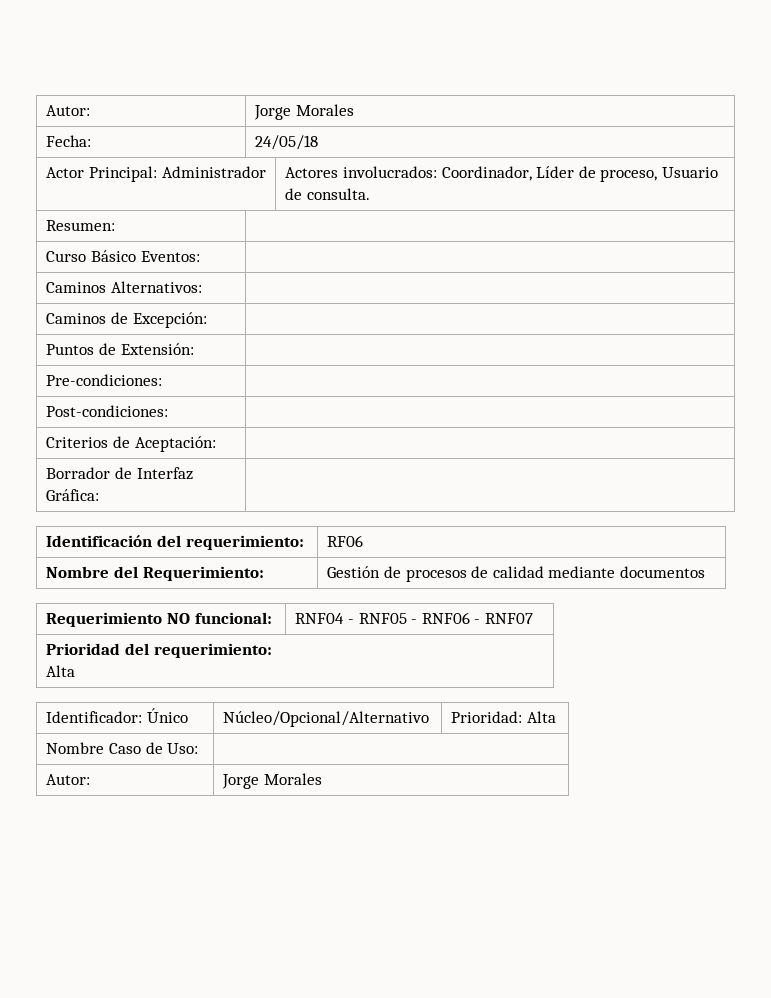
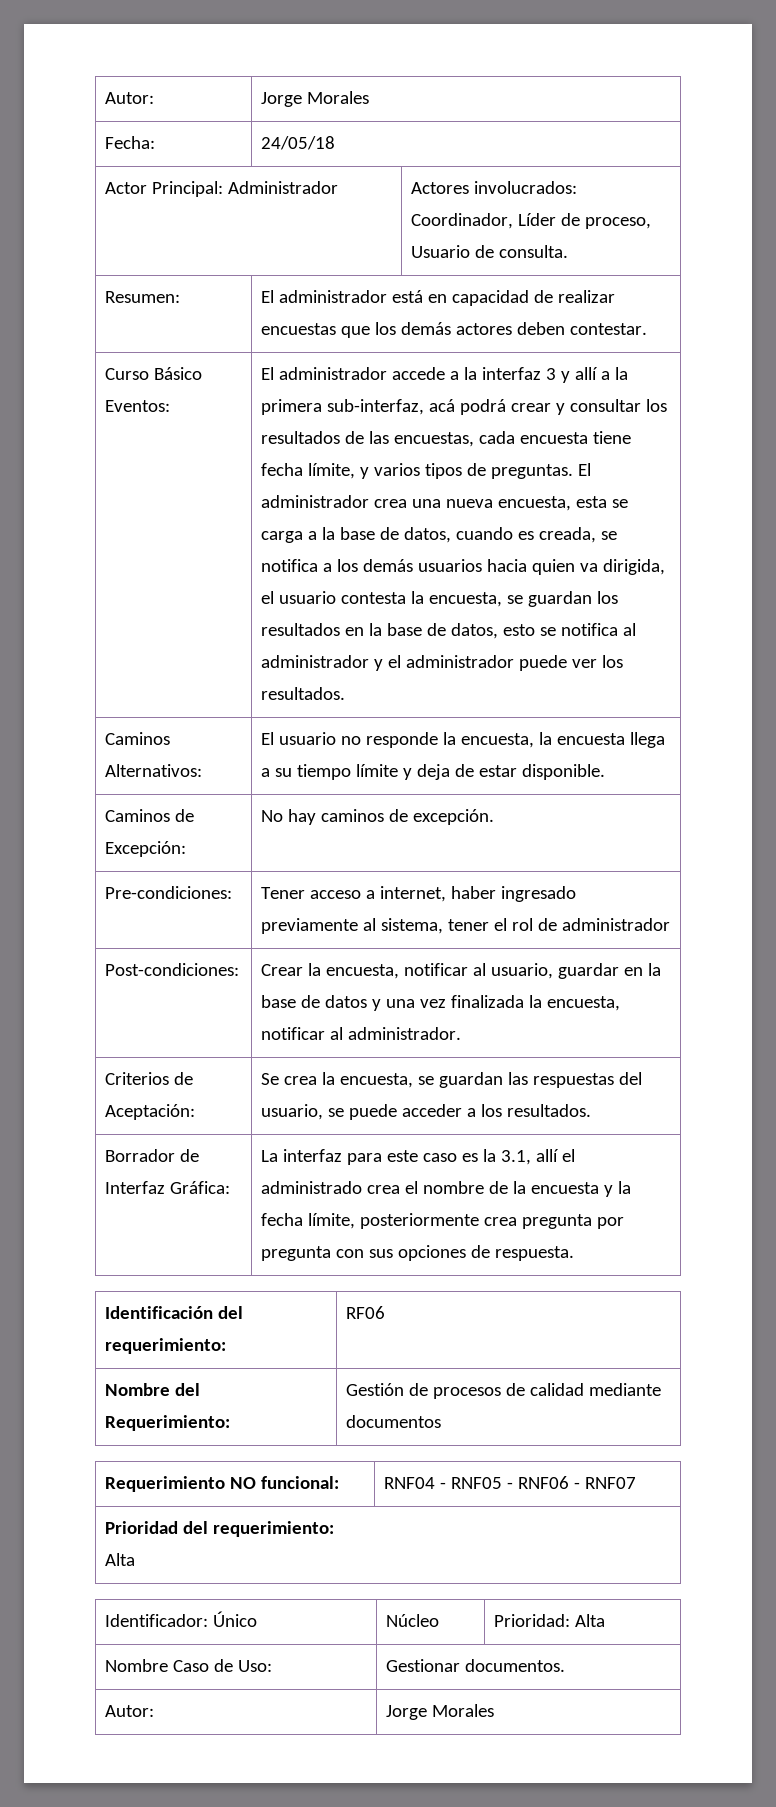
- Resumen: |
- Curso Básico Eventos: |
- Caminos Alternativos: |
- Caminos de Excepción: |
- Puntos de Extensión: |
- Pre-condiciones: |
- Post-condiciones: |
- Criterios de Aceptación: |
- Borrador de Interfaz Gráfica: |
+ Resumen: | El administrador está en capacidad de realizar encuestas que los demás actores deben contestar.
+ Curso Básico Eventos: | El administrador accede a la interfaz 3 y allí a la primera sub-interfaz, acá podrá crear y consultar los resultados de las encuestas, cada encuesta tiene fecha límite, y varios tipos de preguntas. El administrador crea una nueva encuesta, esta se carga a la base de datos, cuando es creada, se notifica a los demás usuarios hacia quien va dirigida, el usuario contesta la encuesta, se guardan los resultados en la base de datos, esto se notifica al administrador y el administrador puede ver los resultados.
+ Caminos Alternativos: | El usuario no responde la encuesta, la encuesta llega a su tiempo límite y deja de estar disponible.
+ Caminos de Excepción: | No hay caminos de excepción.
+ Pre-condiciones: | Tener acceso a internet, haber ingresado previamente al sistema, tener el rol de administrador
+ Post-condiciones: | Crear la encuesta, notificar al usuario, guardar en la base de datos y una vez finalizada la encuesta, notificar al administrador.
+ Criterios de Aceptación: | Se crea la encuesta, se guardan las respuestas del usuario, se puede acceder a los resultados.
+ Borrador de Interfaz Gráfica: | La interfaz para este caso es la 3.1, allí el administrado crea el nombre de la encuesta y la fecha límite, posteriormente crea pregunta por pregunta con sus opciones de respuesta.
- Identificador: Único | Núcleo/Opcional/Alternativo | Prioridad: Alta
+ Identificador: Único | Núcleo | Prioridad: Alta
- Nombre Caso de Uso: |
+ Nombre Caso de Uso: | Gestionar documentos.

